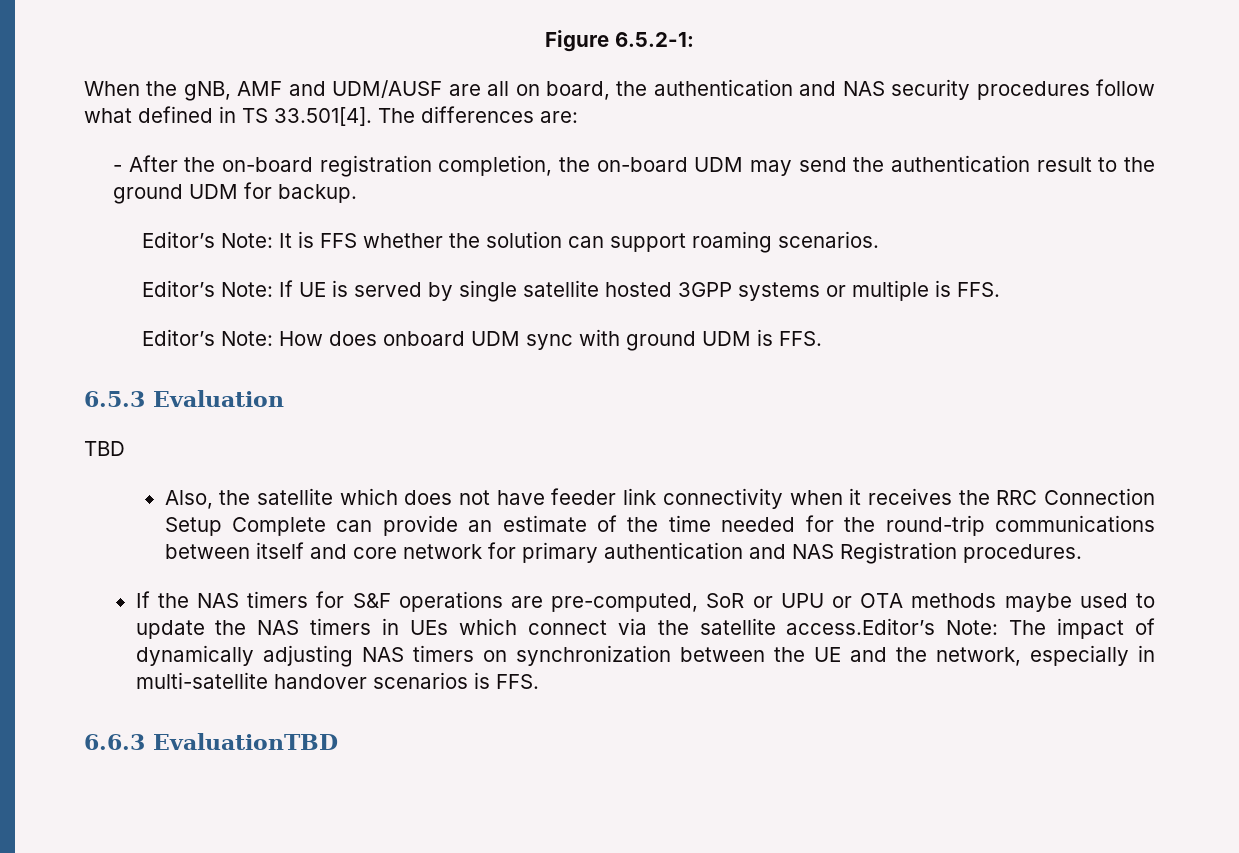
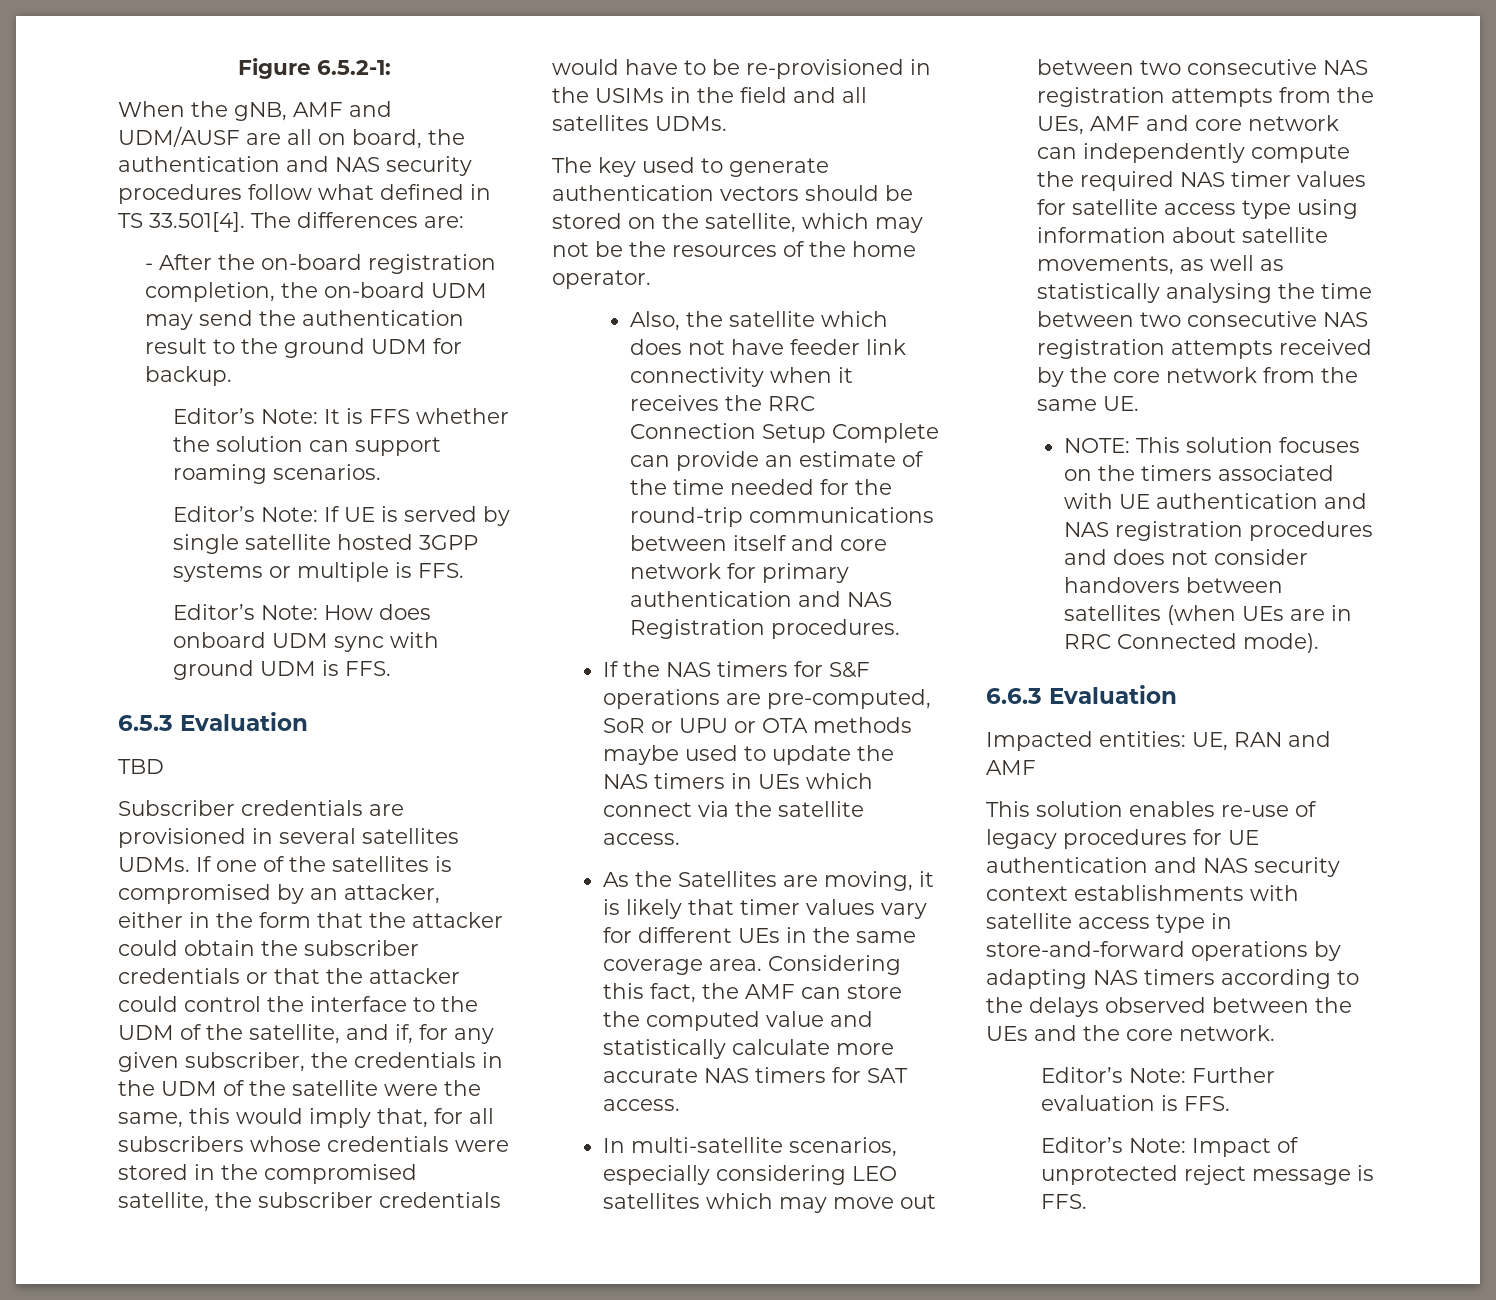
+ Subscriber credentials are provisioned in several satellites UDMs. If one of the satellites is compromised by an attacker, either in the form that the attacker could obtain the subscriber credentials or that the attacker could control the interface to the UDM of the satellite, and if, for any given subscriber, the credentials in the UDM of the satellite were the same, this would imply that, for all subscribers whose credentials were stored in the compromised satellite, the subscriber credentials would have to be re-provisioned in the USIMs in the field and all satellites UDMs.
+ The key used to generate authentication vectors should be stored on the satellite, which may not be the resources of the home operator.
- If the NAS timers for S&F operations are pre-computed, SoR or UPU or OTA methods maybe used to update the NAS timers in UEs which connect via the satellite access.Editor’s Note: The impact of dynamically adjusting NAS timers on synchronization between the UE and the network, especially in multi-satellite handover scenarios is FFS.
- 6.6.3 EvaluationTBD
+ If the NAS timers for S&F operations are pre-computed, SoR or UPU or OTA methods maybe used to update the NAS timers in UEs which connect via the satellite access.
+ As the Satellites are moving, it is likely that timer values vary for different UEs in the same coverage area. Considering this fact, the AMF can store the computed value and statistically calculate more accurate NAS timers for SAT access.
+ In multi-satellite scenarios, especially considering LEO satellites which may move out between two consecutive NAS registration attempts from the UEs, AMF and core network can independently compute the required NAS timer values for satellite access type using information about satellite movements, as well as statistically analysing the time between two consecutive NAS registration attempts received by the core network from the same UE.
+ NOTE: This solution focuses on the timers associated with UE authentication and NAS registration procedures and does not consider handovers between satellites (when UEs are in RRC Connected mode).
+ 6.6.3 Evaluation
+ Impacted entities: UE, RAN and AMF
+ This solution enables re-use of legacy procedures for UE authentication and NAS security context establishments with satellite access type in store-and-forward operations by adapting NAS timers according to the delays observed between the UEs and the core network.
+ Editor’s Note: Further evaluation is FFS.
+ Editor’s Note: Impact of unprotected reject message is FFS.

